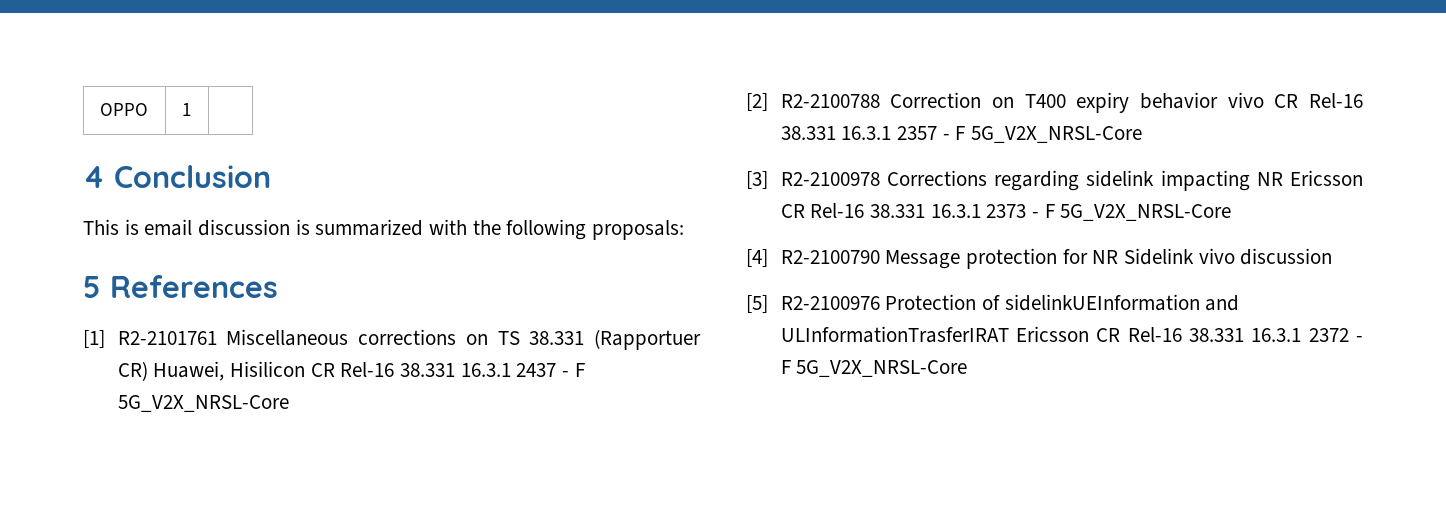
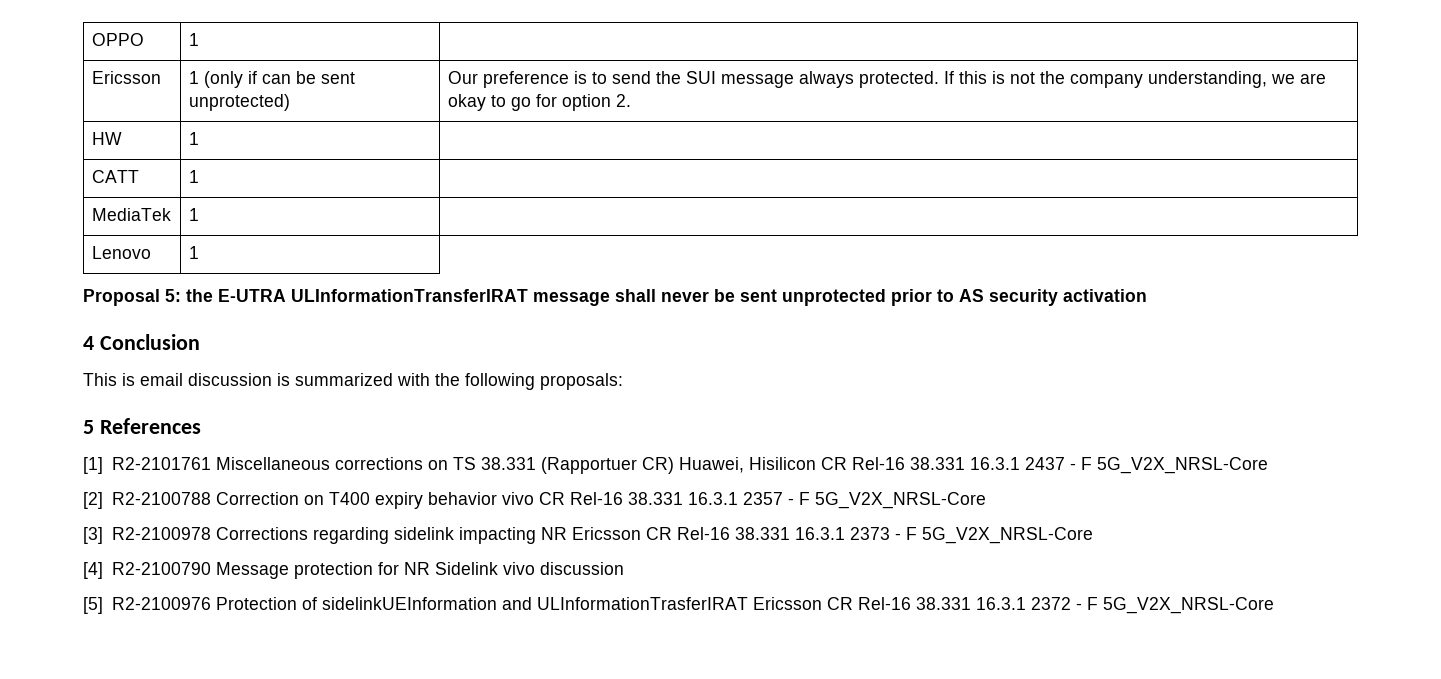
+ Ericsson | 1 (only if can be sent unprotected) | Our preference is to send the SUI message always protected. If this is not the company understanding, we are okay to go for option 2.
+ HW | 1 |
+ CATT | 1 |
+ MediaTek | 1 |
+ Lenovo | 1
+ Proposal 5: the E-UTRA ULInformationTransferIRAT message shall never be sent unprotected prior to AS security activation

